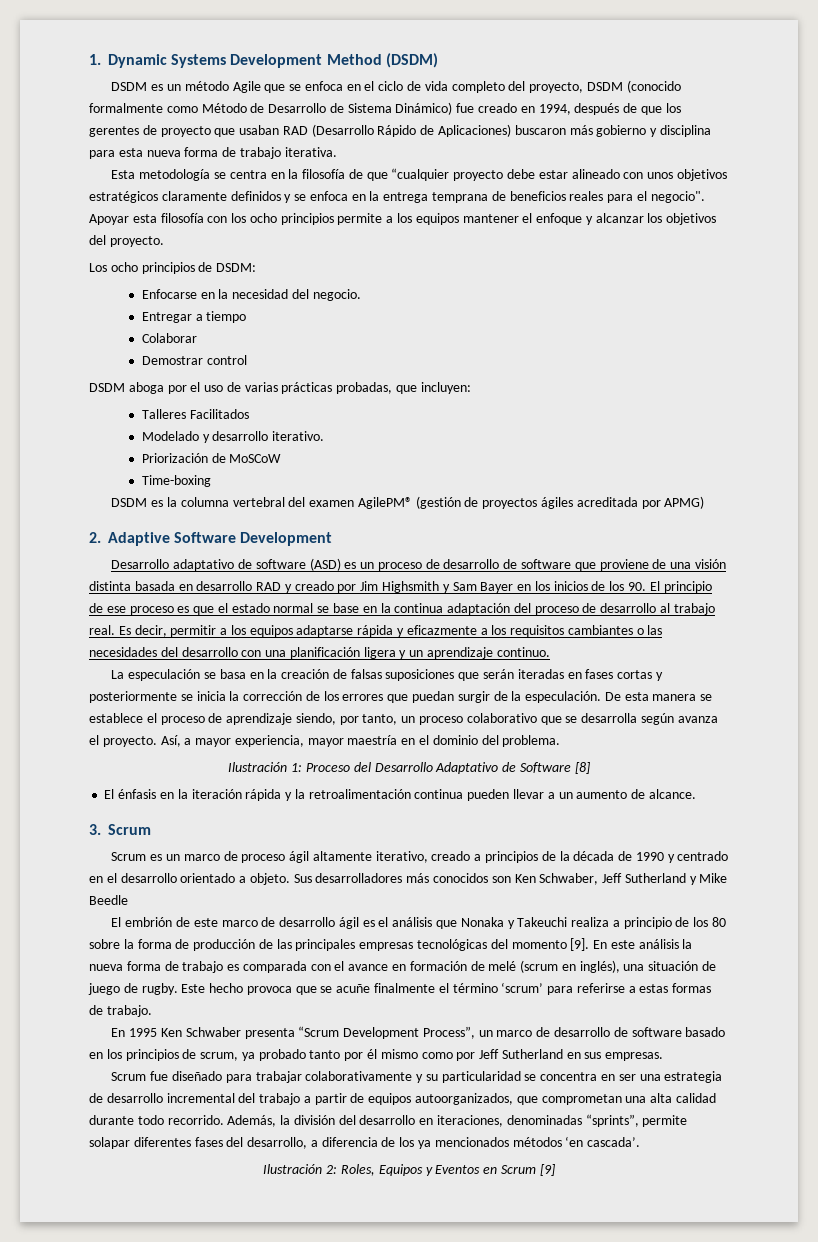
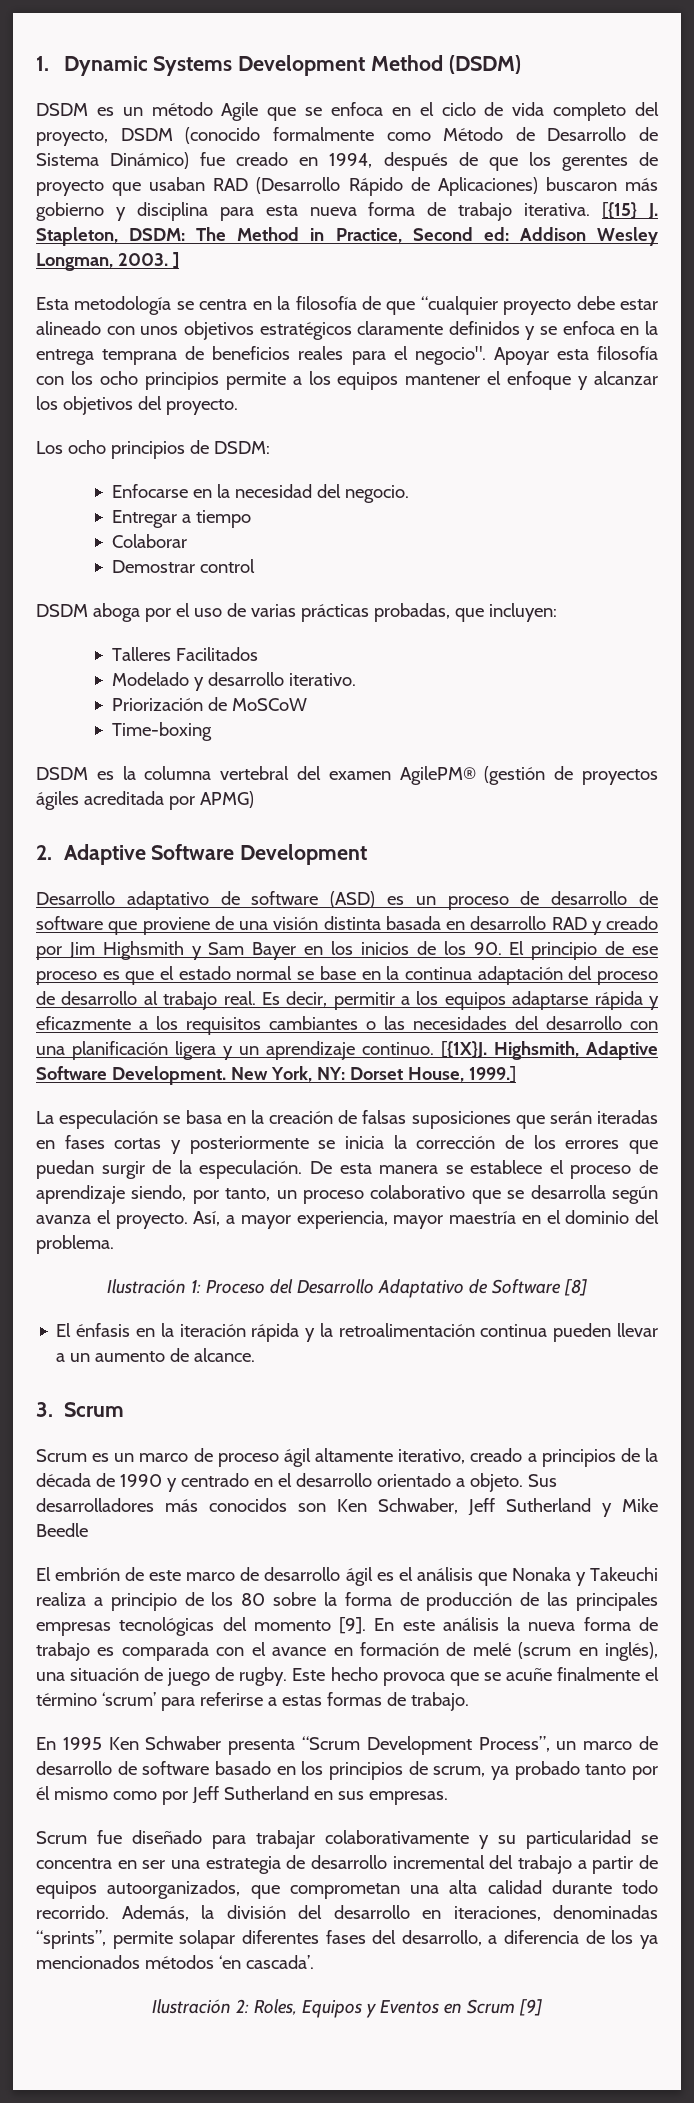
+ [{15} J. Stapleton, DSDM: The Method in Practice, Second ed: Addison Wesley Longman, 2003. ]
+ [{1X}J. Highsmith, Adaptive Software Development. New York, NY: Dorset House, 1999.]

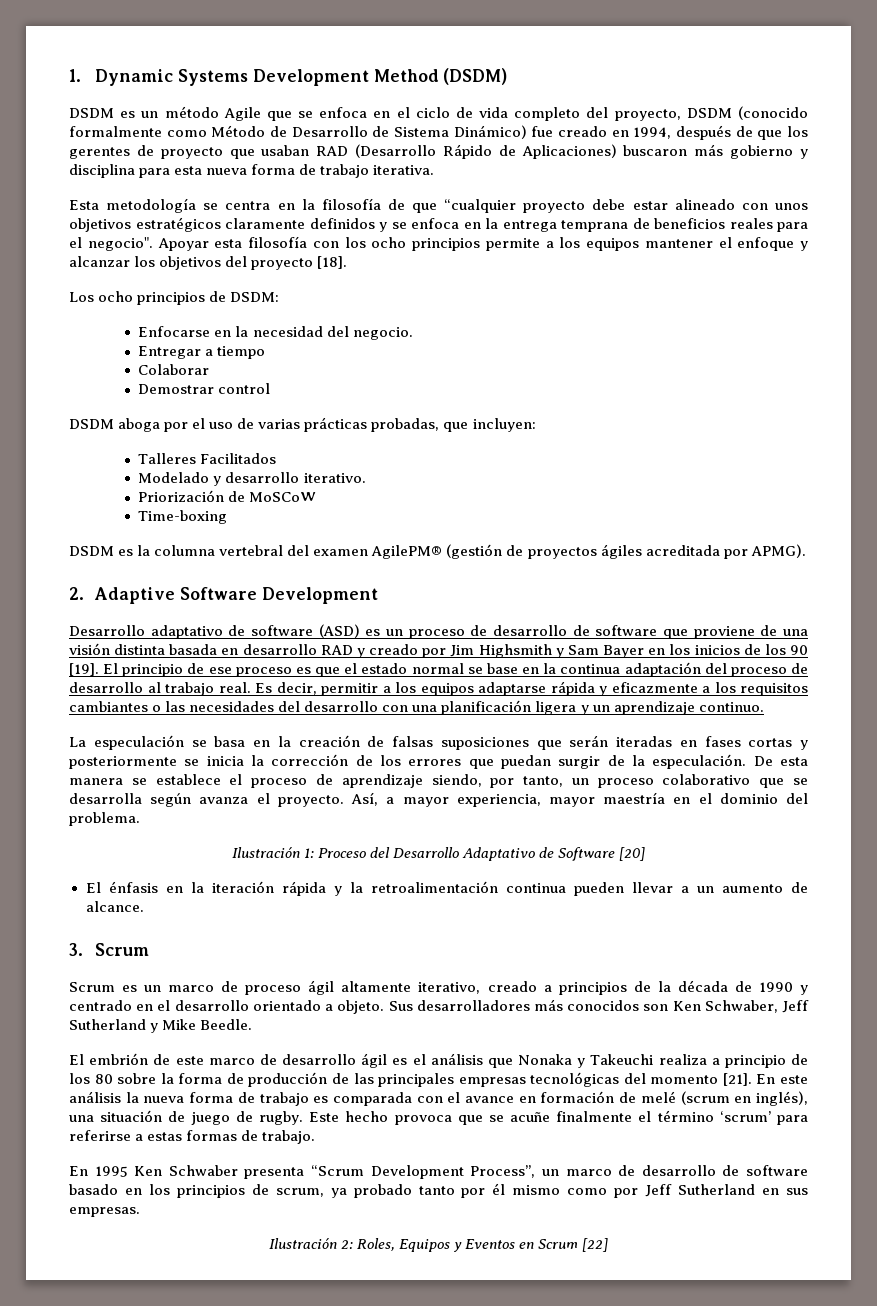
- [{15} J. Stapleton, DSDM: The Method in Practice, Second ed: Addison Wesley Longman, 2003. ]
- Apoyar esta filosofía con los ocho principios permite a los equipos mantener el enfoque y alcanzar los objetivos del proyecto.
+ Apoyar esta filosofía con los ocho principios permite a los equipos mantener el enfoque y alcanzar los objetivos del proyecto [18].
- DSDM es la columna vertebral del examen AgilePM® (gestión de proyectos ágiles acreditada por APMG)
+ DSDM es la columna vertebral del examen AgilePM® (gestión de proyectos ágiles acreditada por APMG).
- Desarrollo adaptativo de software (ASD) es un proceso de desarrollo de software que proviene de una visión distinta basada en desarrollo RAD y creado por Jim Highsmith y Sam Bayer en los inicios de los 90. El principio de ese proceso es que el estado normal se base en la continua adaptación del proceso de desarrollo al trabajo real.
+ Desarrollo adaptativo de software (ASD) es un proceso de desarrollo de software que proviene de una visión distinta basada en desarrollo RAD y creado por Jim Highsmith y Sam Bayer en los inicios de los 90 [19]. El principio de ese proceso es que el estado normal se base en la continua adaptación del proceso de desarrollo al trabajo real.
- [{1X}J. Highsmith, Adaptive Software Development. New York, NY: Dorset House, 1999.]
- Ilustración 1: Proceso del Desarrollo Adaptativo de Software [8]
+ Ilustración 1: Proceso del Desarrollo Adaptativo de Software [20]
- Sus desarrolladores más conocidos son Ken Schwaber, Jeff Sutherland y Mike Beedle
+ Sus desarrolladores más conocidos son Ken Schwaber, Jeff Sutherland y Mike Beedle.
- El embrión de este marco de desarrollo ágil es el análisis que Nonaka y Takeuchi realiza a principio de los 80 sobre la forma de producción de las principales empresas tecnológicas del momento [9].
+ El embrión de este marco de desarrollo ágil es el análisis que Nonaka y Takeuchi realiza a principio de los 80 sobre la forma de producción de las principales empresas tecnológicas del momento [21].
- Scrum fue diseñado para trabajar colaborativamente y su particularidad se concentra en ser una estrategia de desarrollo incremental del trabajo a partir de equipos autoorganizados, que comprometan una alta calidad durante todo recorrido. Además, la división del desarrollo en iteraciones, denominadas “sprints”, permite solapar diferentes fases del desarrollo, a diferencia de los ya mencionados métodos ‘en cascada’.
- Ilustración 2: Roles, Equipos y Eventos en Scrum [9]
+ Ilustración 2: Roles, Equipos y Eventos en Scrum [22]

